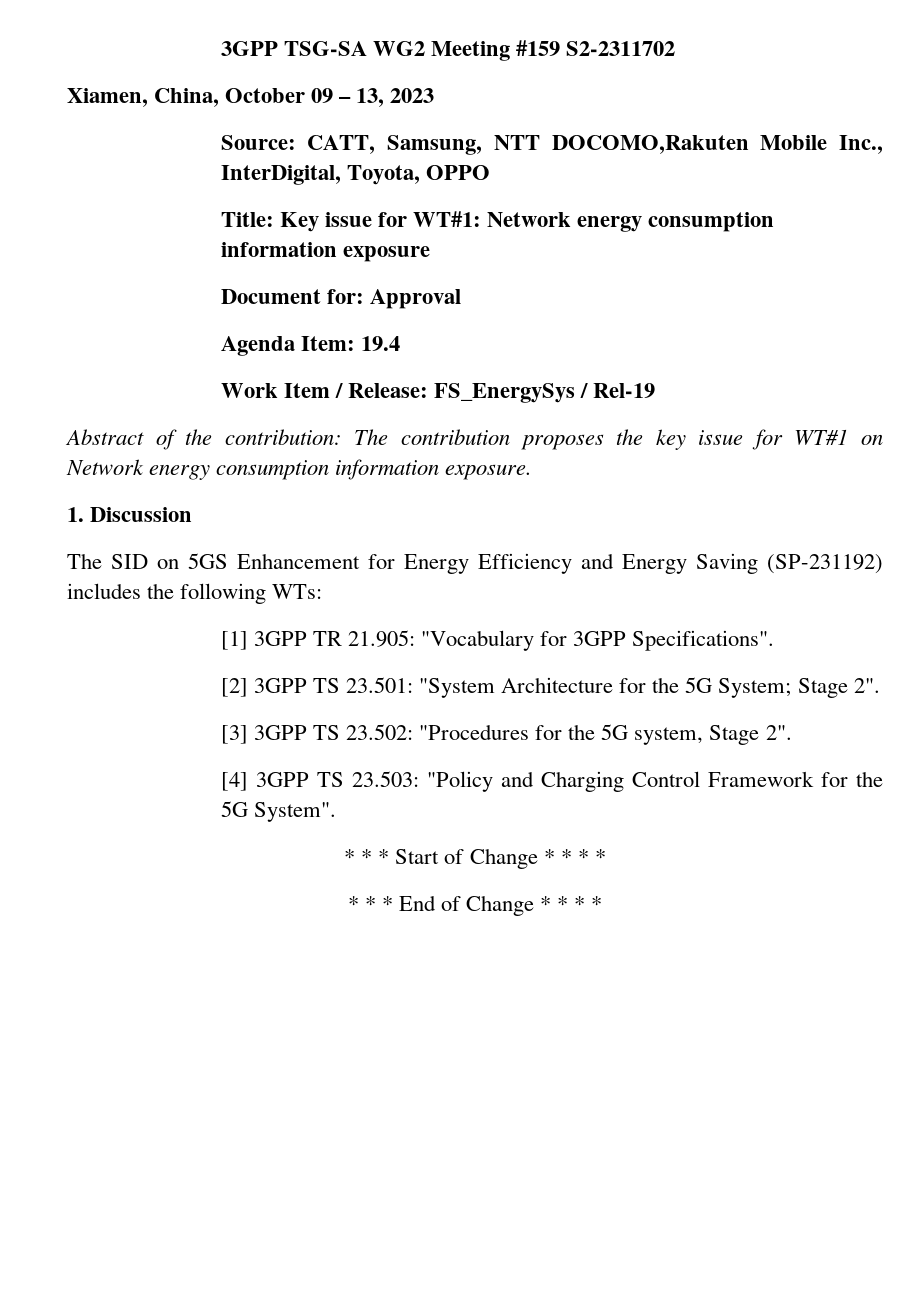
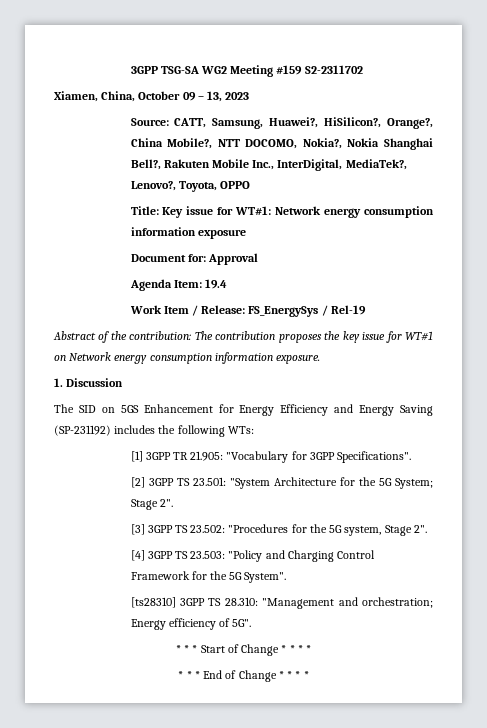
- Source: CATT, Samsung, NTT DOCOMO,Rakuten Mobile Inc., InterDigital, Toyota, OPPO
+ Source: CATT, Samsung, Huawei?, HiSilicon?, Orange?, China Mobile?, NTT DOCOMO, Nokia?, Nokia Shanghai Bell?, Rakuten Mobile Inc., InterDigital, MediaTek?, Lenovo?, Toyota, OPPO
+ [ts28310] 3GPP TS 28.310: "Management and orchestration; Energy efficiency of 5G".

